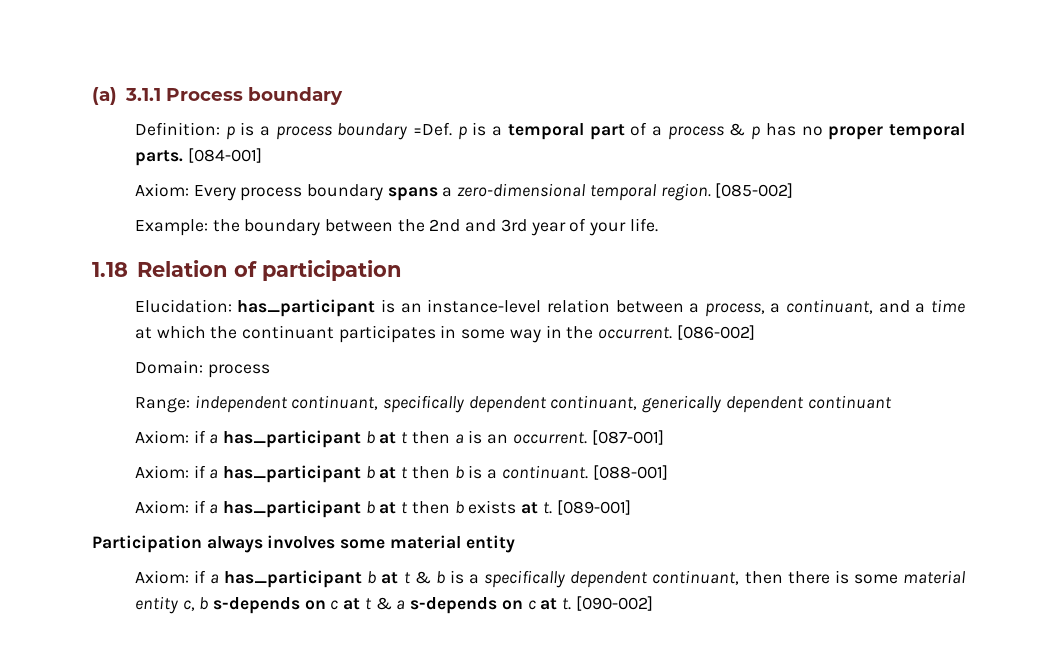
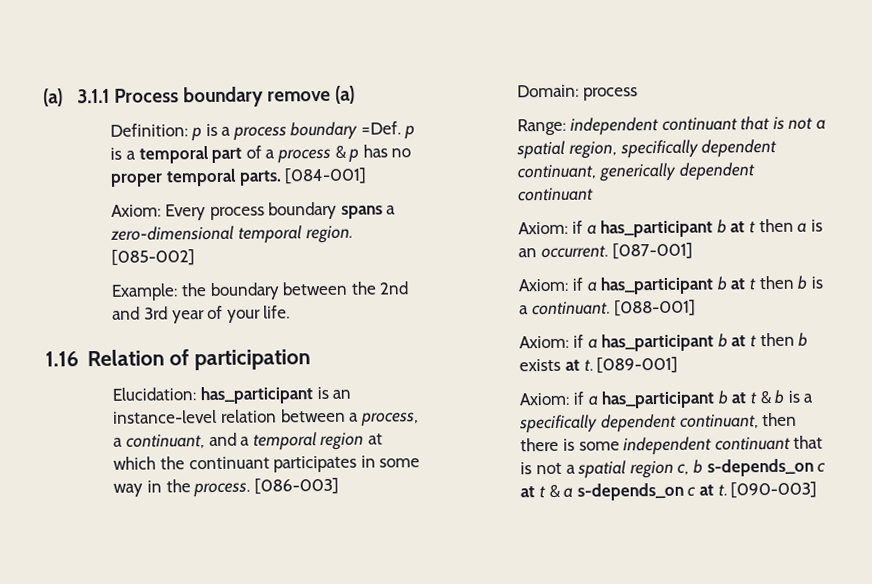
- (a) 3.1.1 Process boundary
+ (a) 3.1.1 Process boundary remove (a)
- 1.18 Relation of participation
+ 1.16 Relation of participation
- Elucidation: has_participant is an instance-level relation between a process, a continuant, and a time at which the continuant participates in some way in the occurrent. [086-002]
+ Elucidation: has_participant is an instance-level relation between a process, a continuant, and a temporal region at which the continuant participates in some way in the process. [086-003]
- Range: independent continuant, specifically dependent continuant, generically dependent continuant
+ Range: independent continuant that is not a spatial region, specifically dependent continuant, generically dependent continuant
- Participation always involves some material entity
- Axiom: if a has_participant b at t & b is a specifically dependent continuant, then there is some material entity c, b s-depends on c at t & a s-depends on c at t.
+ Axiom: if a has_participant b at t & b is a specifically dependent continuant, then there is some independent continuant that is not a spatial region c, b s-depends_on c at t & a s-depends_on c at t.
- [090-002]
+ [090-003]

